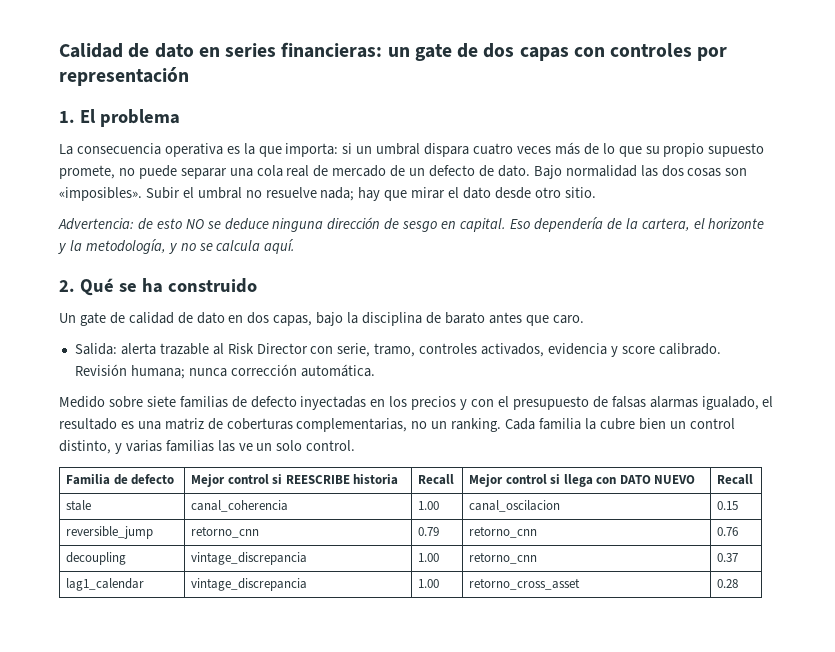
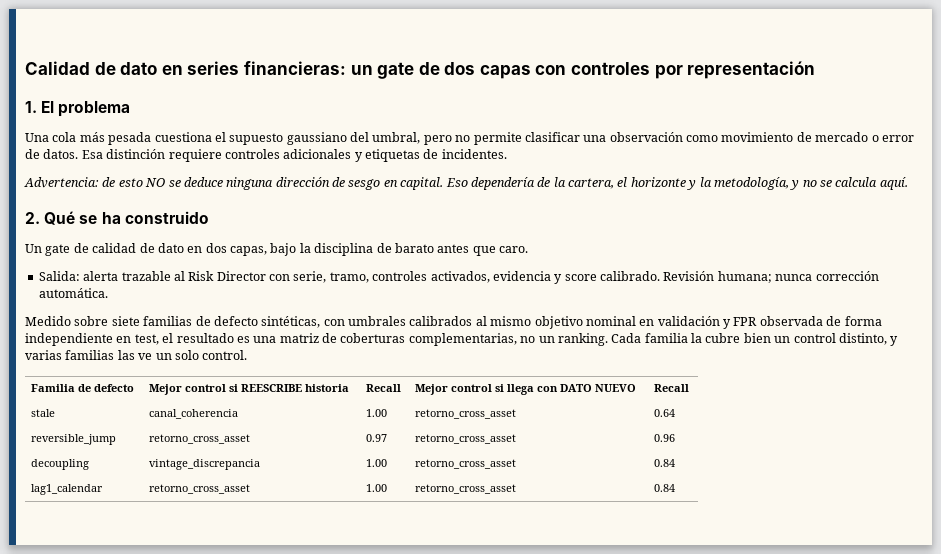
- La consecuencia operativa es la que importa: si un umbral dispara cuatro veces más de lo que su propio supuesto promete, no puede separar una cola real de mercado de un defecto de dato. Bajo normalidad las dos cosas son «imposibles». Subir el umbral no resuelve nada; hay que mirar el dato desde otro sitio.
+ Una cola más pesada cuestiona el supuesto gaussiano del umbral, pero no permite clasificar una observación como movimiento de mercado o error de datos. Esa distinción requiere controles adicionales y etiquetas de incidentes.
- Medido sobre siete familias de defecto inyectadas en los precios y con el presupuesto de falsas alarmas igualado, el resultado es una matriz de coberturas complementarias, no un ranking.
+ Medido sobre siete familias de defecto sintéticas, con umbrales calibrados al mismo objetivo nominal en validación y FPR observada de forma independiente en test, el resultado es una matriz de coberturas complementarias, no un ranking.
- stale | canal_coherencia | 1.00 | canal_oscilacion | 0.15
+ stale | canal_coherencia | 1.00 | retorno_cross_asset | 0.64
- reversible_jump | retorno_cnn | 0.79 | retorno_cnn | 0.76
+ reversible_jump | retorno_cross_asset | 0.97 | retorno_cross_asset | 0.96
- decoupling | vintage_discrepancia | 1.00 | retorno_cnn | 0.37
+ decoupling | vintage_discrepancia | 1.00 | retorno_cross_asset | 0.84
- lag1_calendar | vintage_discrepancia | 1.00 | retorno_cross_asset | 0.28
+ lag1_calendar | retorno_cross_asset | 1.00 | retorno_cross_asset | 0.84

